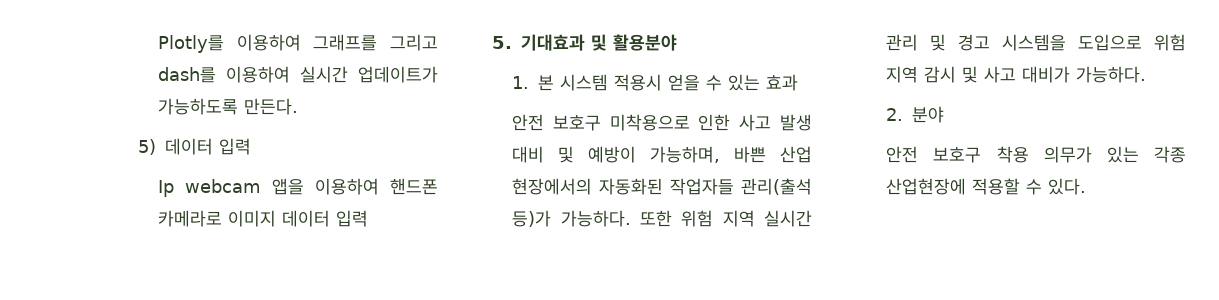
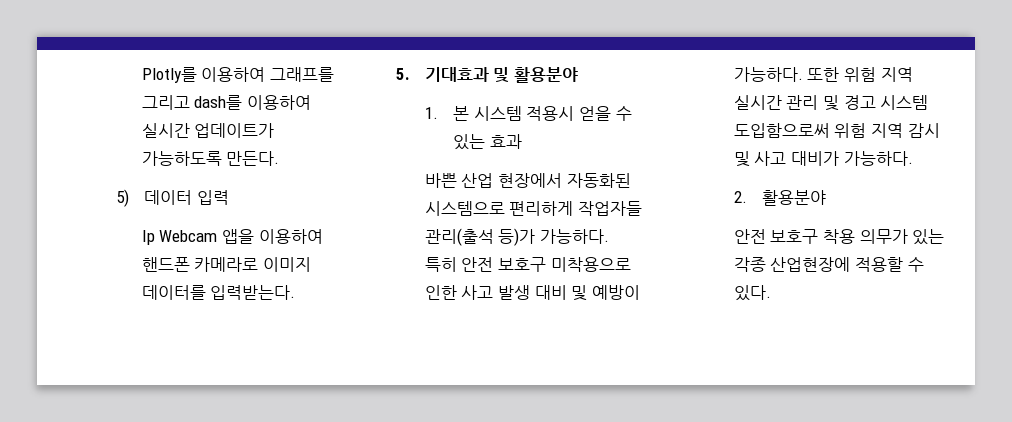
- Ip webcam 앱을 이용하여 핸드폰 카메라로 이미지 데이터 입력
+ Ip Webcam 앱을 이용하여 핸드폰 카메라로 이미지 데이터를 입력받는다.
- 안전 보호구 미착용으로 인한 사고 발생 대비 및 예방이 가능하며, 바쁜 산업 현장에서의 자동화된 작업자들 관리(출석 등)가 가능하다.
+ 바쁜 산업 현장에서 자동화된 시스템으로 편리하게 작업자들 관리(출석 등)가 가능하다. 특히 안전 보호구 미착용으로 인한 사고 발생 대비 및 예방이 가능하다.
- 또한 위험 지역 실시간 관리 및 경고 시스템을 도입으로 위험 지역 감시 및 사고 대비가 가능하다.
+ 또한 위험 지역 실시간 관리 및 경고 시스템 도입함으로써 위험 지역 감시 및 사고 대비가 가능하다.
- 2. 분야
+ 2. 활용분야

